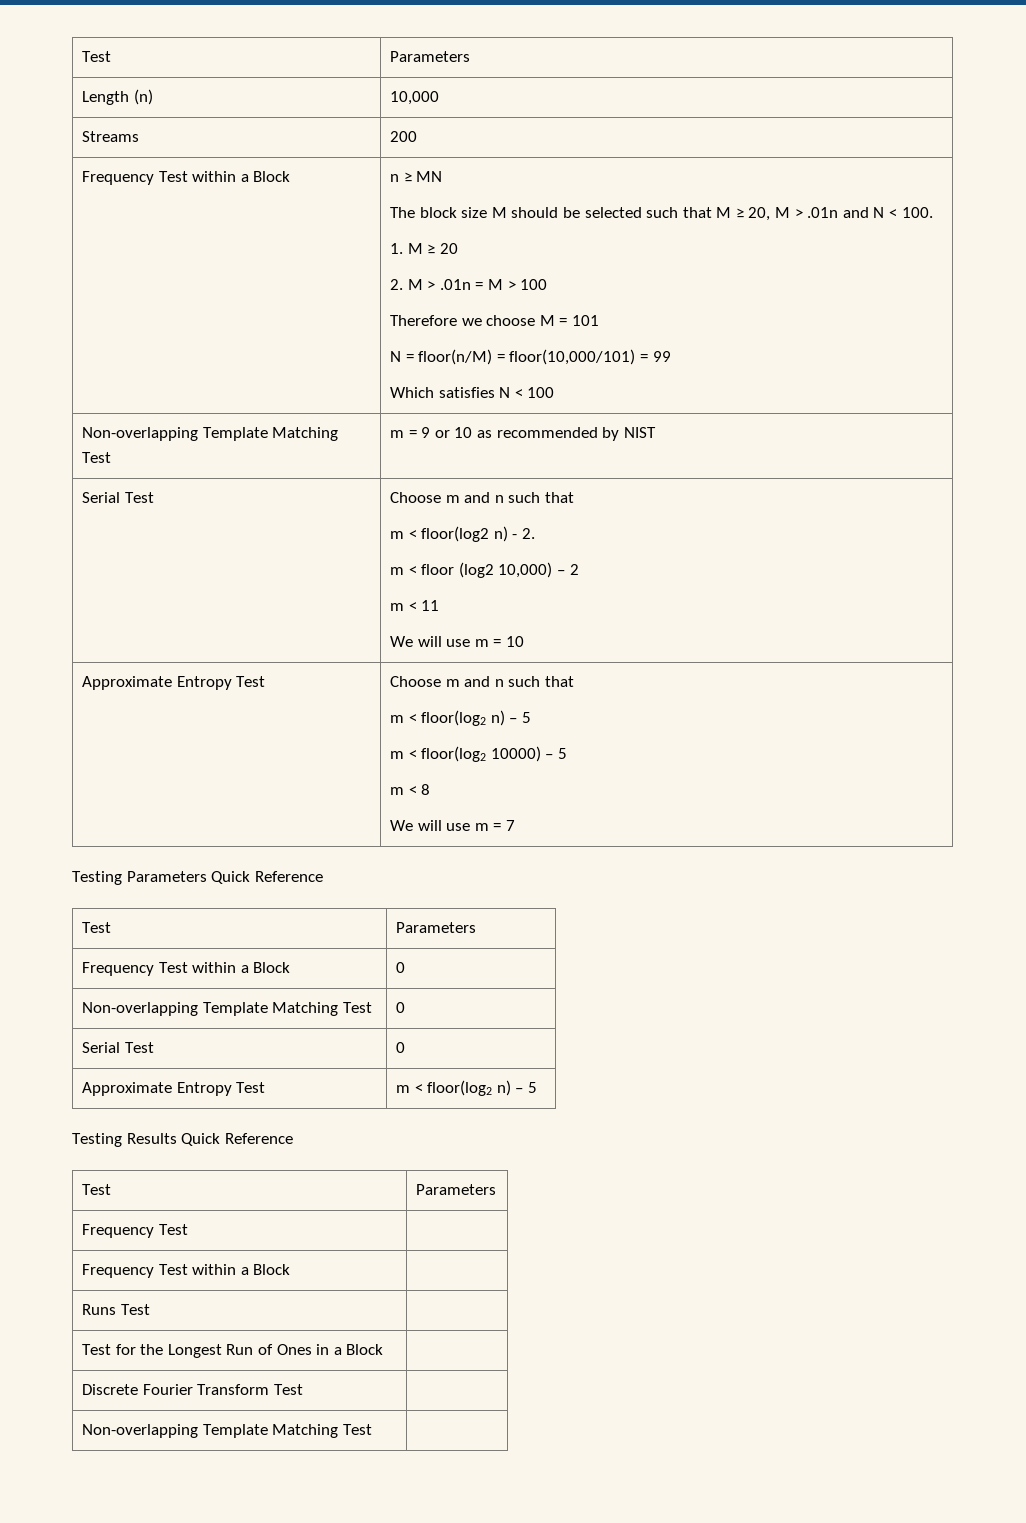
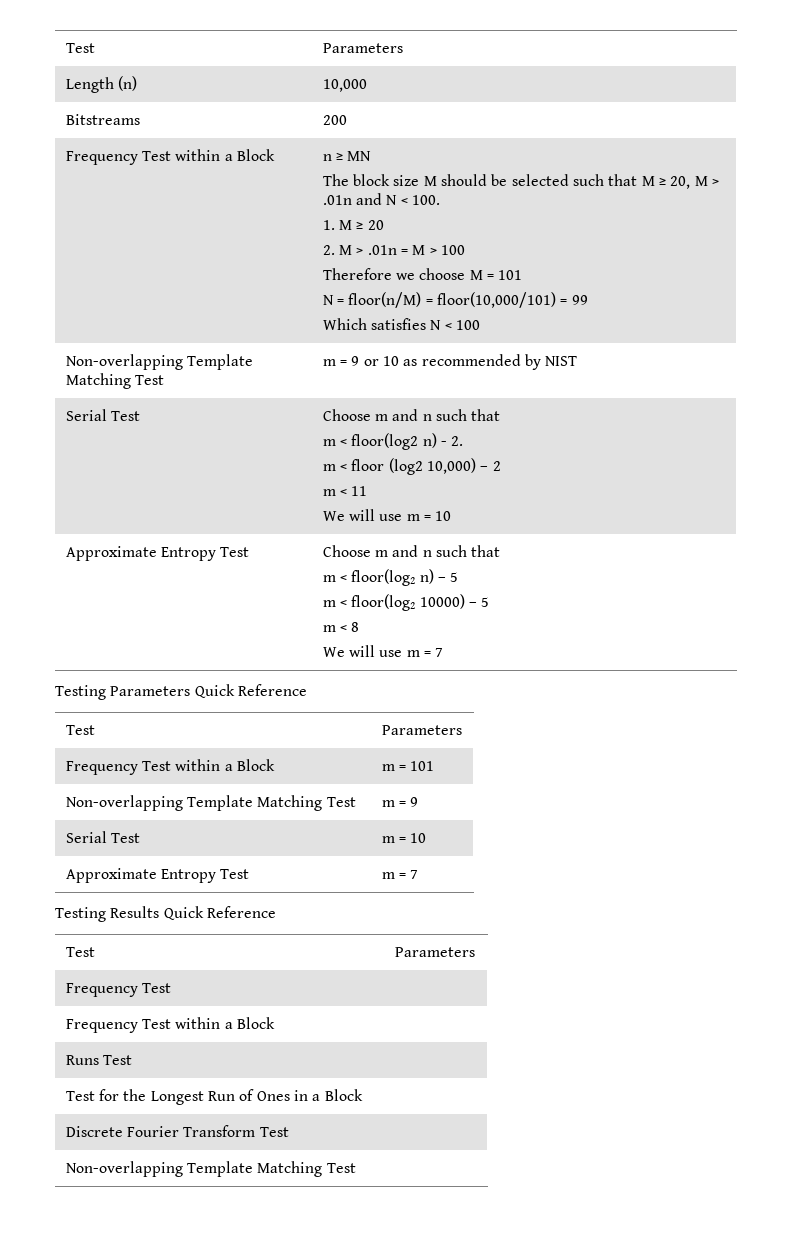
- Streams | 200
+ Bitstreams | 200
- Frequency Test within a Block | 0
- Non-overlapping Template Matching Test | 0
- Serial Test | 0
+ Frequency Test within a Block | m = 101
+ Non-overlapping Template Matching Test | m = 9
+ Serial Test | m = 10
- Approximate Entropy Test | m < floor(log2 n) – 5
+ Approximate Entropy Test | m = 7

